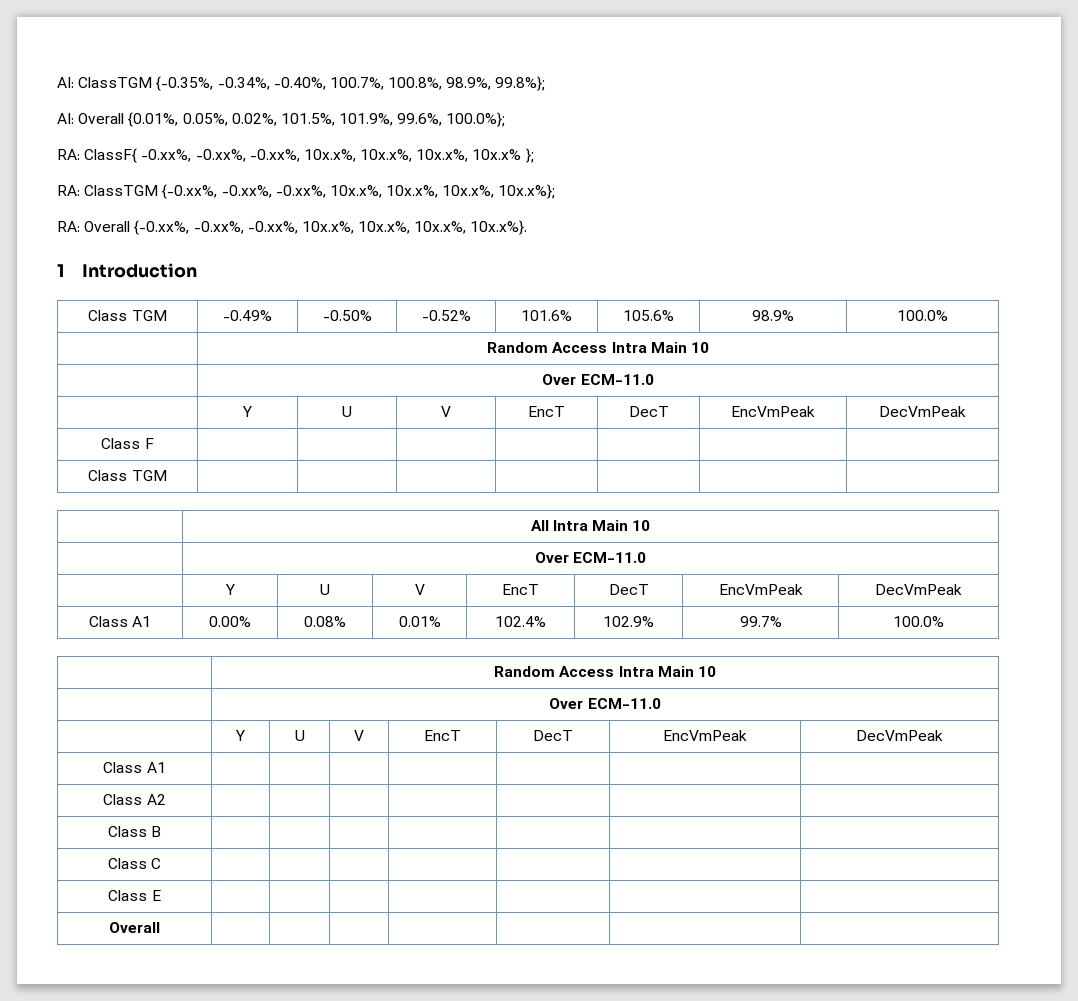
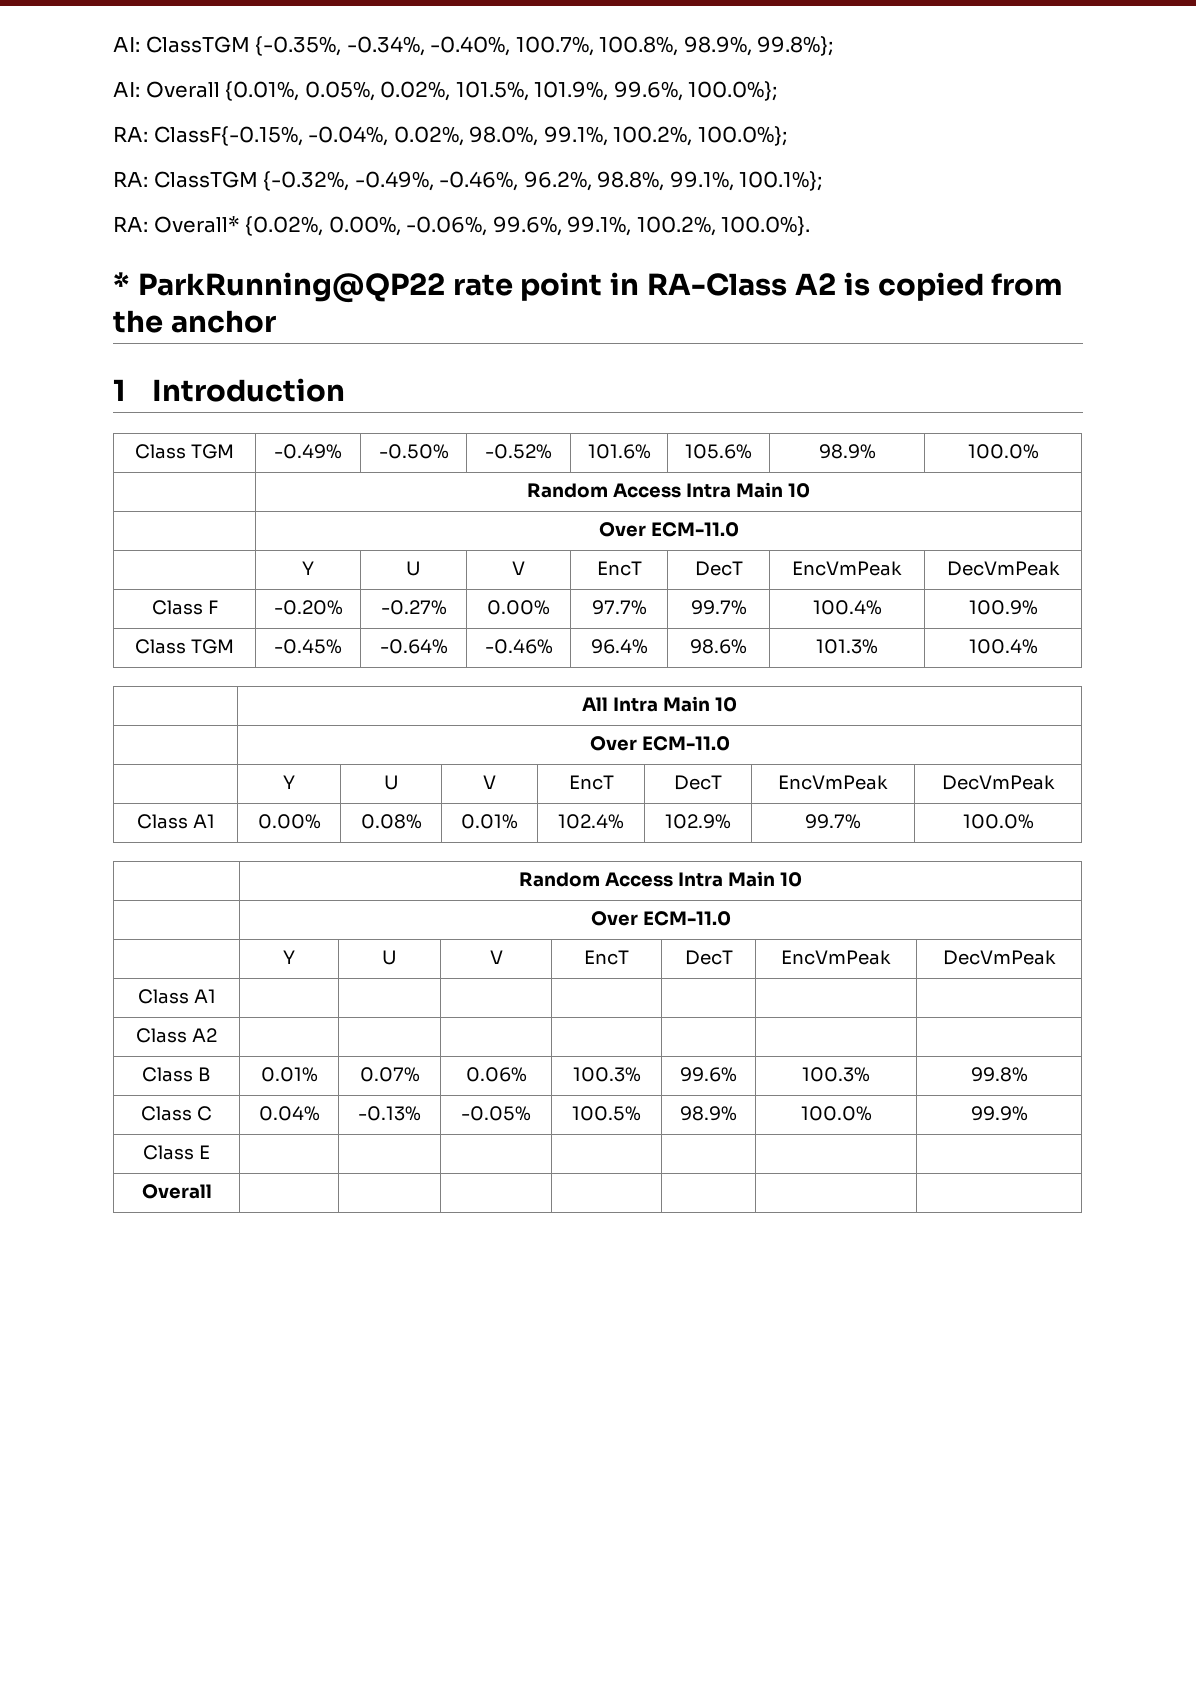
- RA: ClassF{ -0.xx%, -0.xx%, -0.xx%, 10x.x%, 10x.x%, 10x.x%, 10x.x% };
- RA: ClassTGM {-0.xx%, -0.xx%, -0.xx%, 10x.x%, 10x.x%, 10x.x%, 10x.x%};
- RA: Overall {-0.xx%, -0.xx%, -0.xx%, 10x.x%, 10x.x%, 10x.x%, 10x.x%}.
+ RA: ClassF{-0.15%, -0.04%, 0.02%, 98.0%, 99.1%, 100.2%, 100.0%};
+ RA: ClassTGM {-0.32%, -0.49%, -0.46%, 96.2%, 98.8%, 99.1%, 100.1%};
+ RA: Overall* {0.02%, 0.00%, -0.06%, 99.6%, 99.1%, 100.2%, 100.0%}.
+ * ParkRunning@QP22 rate point in RA-Class A2 is copied from the anchor
- Class F | | | | | | |
- Class TGM | | | | | | |
+ Class F | -0.20% | -0.27% | 0.00% | 97.7% | 99.7% | 100.4% | 100.9%
+ Class TGM | -0.45% | -0.64% | -0.46% | 96.4% | 98.6% | 101.3% | 100.4%
- Class B | | | | | | |
- Class C | | | | | | |
+ Class B | 0.01% | 0.07% | 0.06% | 100.3% | 99.6% | 100.3% | 99.8%
+ Class C | 0.04% | -0.13% | -0.05% | 100.5% | 98.9% | 100.0% | 99.9%

